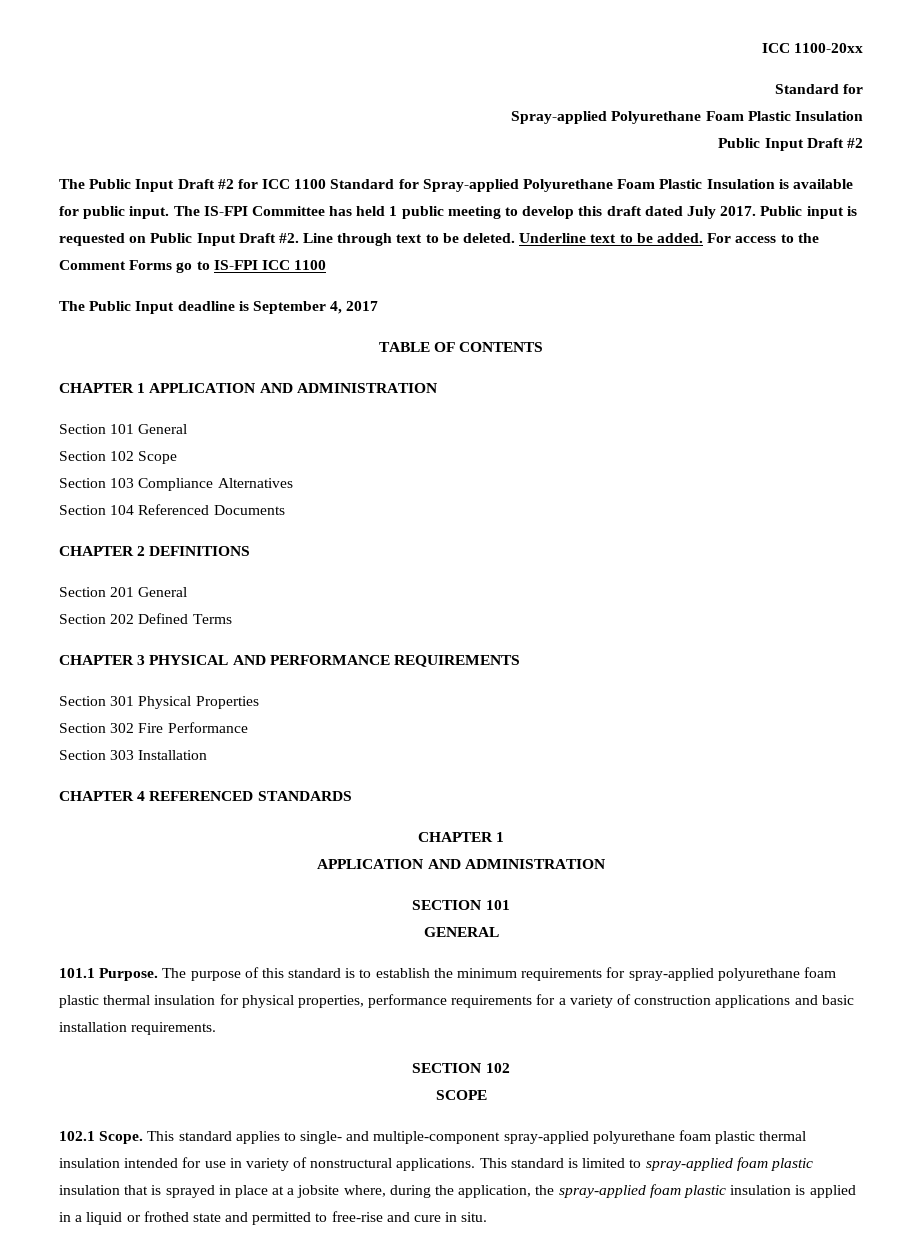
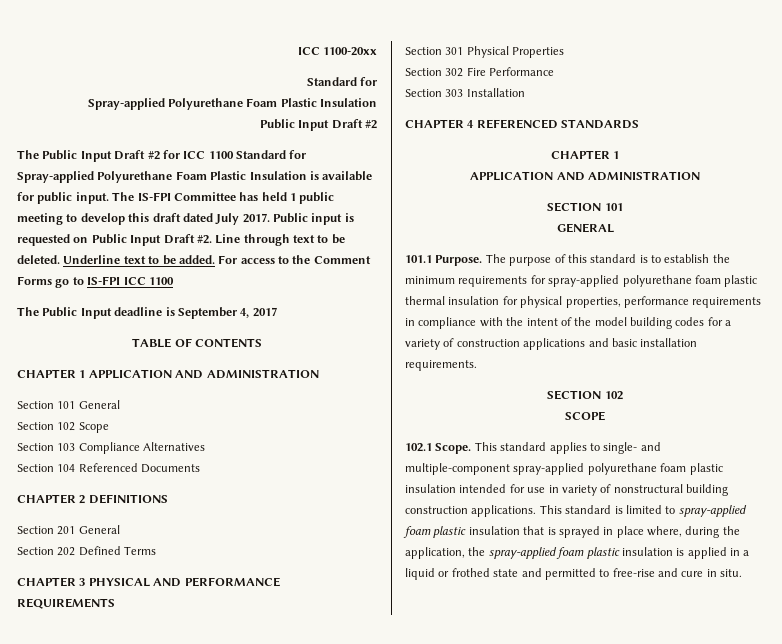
- The purpose of this standard is to establish the minimum requirements for spray-applied polyurethane foam plastic thermal insulation for physical properties, performance requirements for a variety of construction applications and basic installation requirements.
+ The purpose of this standard is to establish the minimum requirements for spray-applied polyurethane foam plastic thermal insulation for physical properties, performance requirements in compliance with the intent of the model building codes for a variety of construction applications and basic installation requirements.
- This standard applies to single- and multiple-component spray-applied polyurethane foam plastic thermal insulation intended for use in variety of nonstructural applications.
+ This standard applies to single- and multiple-component spray-applied polyurethane foam plastic insulation intended for use in variety of nonstructural building construction applications.
- This standard is limited to spray-applied foam plastic insulation that is sprayed in place at a jobsite where, during the application, the spray-applied foam plastic insulation is applied in a liquid or frothed state and permitted to free-rise and cure in situ.
+ This standard is limited to spray-applied foam plastic insulation that is sprayed in place where, during the application, the spray-applied foam plastic insulation is applied in a liquid or frothed state and permitted to free-rise and cure in situ.

